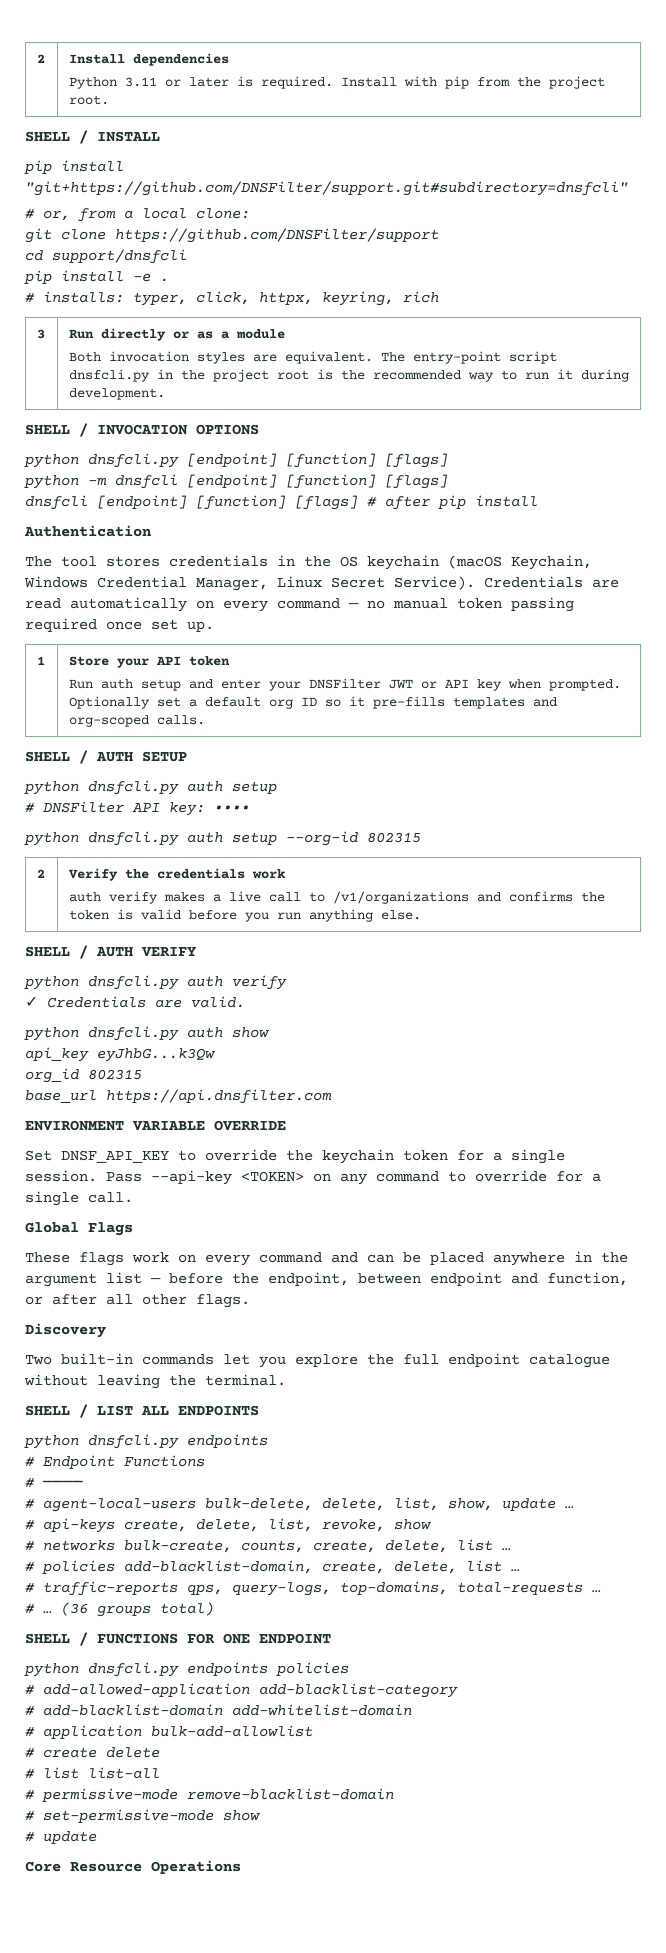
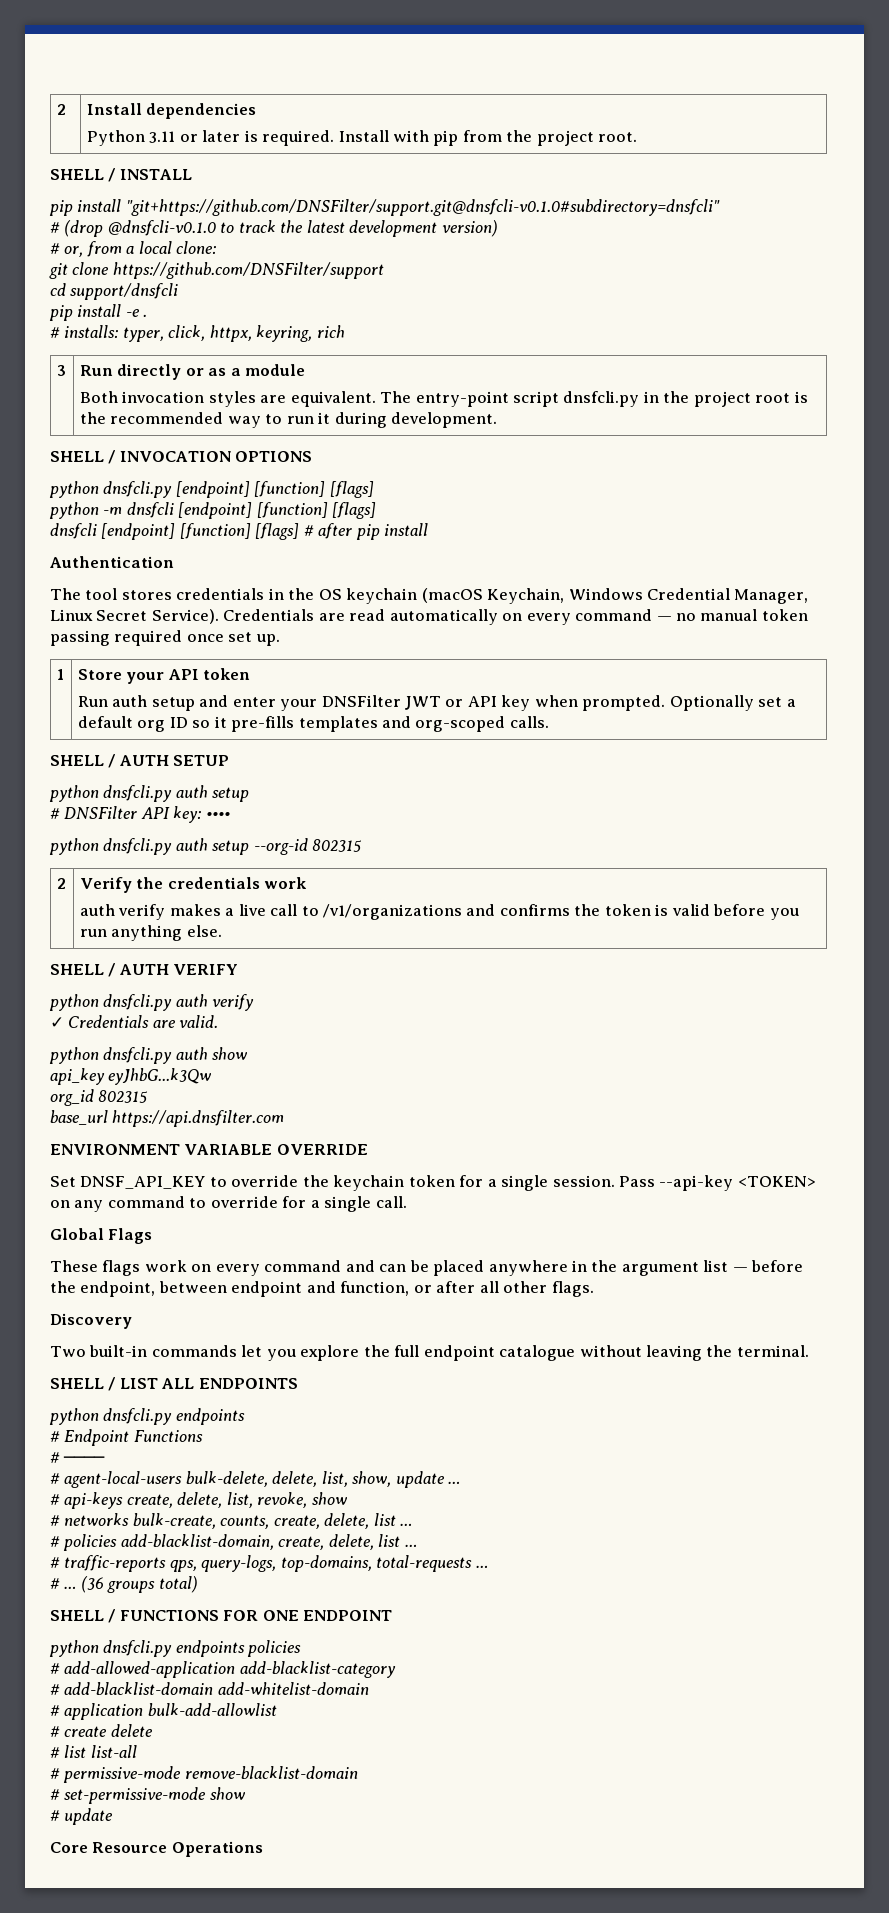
- pip install "git+https://github.com/DNSFilter/support.git#subdirectory=dnsfcli"
+ pip install "git+https://github.com/DNSFilter/support.git@dnsfcli-v0.1.0#subdirectory=dnsfcli"
+ # (drop @dnsfcli-v0.1.0 to track the latest development version)

